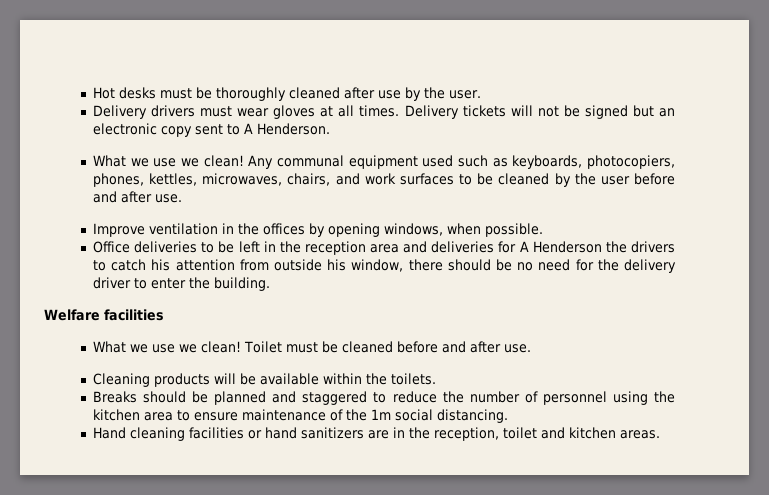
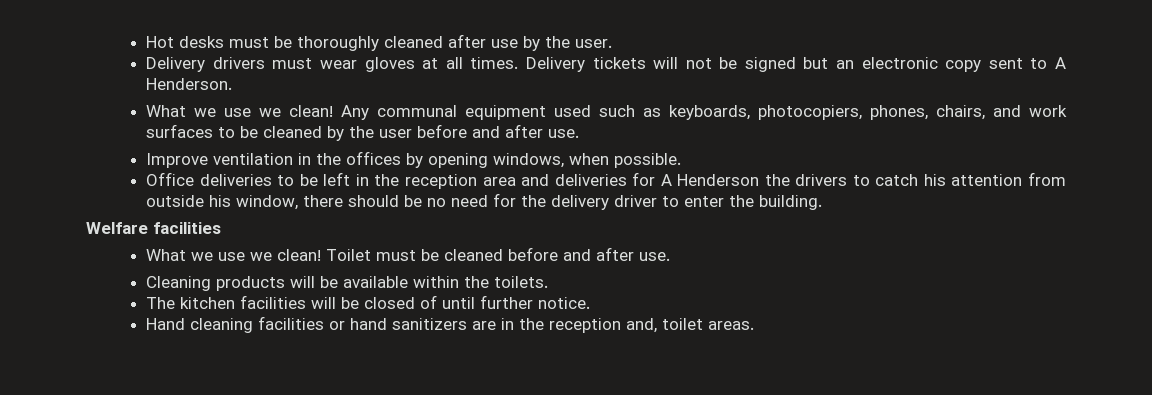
- Any communal equipment used such as keyboards, photocopiers, phones, kettles, microwaves, chairs, and work surfaces to be cleaned by the user before and after use.
+ Any communal equipment used such as keyboards, photocopiers, phones, chairs, and work surfaces to be cleaned by the user before and after use.
- Breaks should be planned and staggered to reduce the number of personnel using the kitchen area to ensure maintenance of the 1m social distancing.
+ The kitchen facilities will be closed of until further notice.
- Hand cleaning facilities or hand sanitizers are in the reception, toilet and kitchen areas.
+ Hand cleaning facilities or hand sanitizers are in the reception and, toilet areas.

